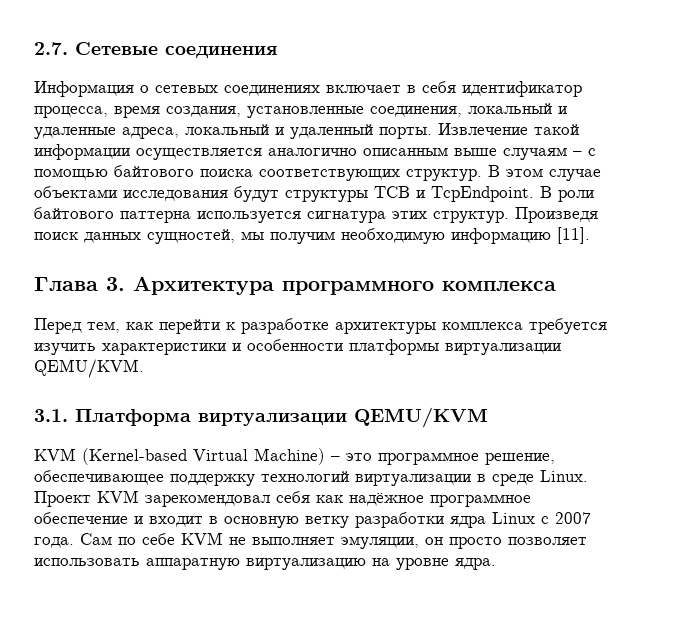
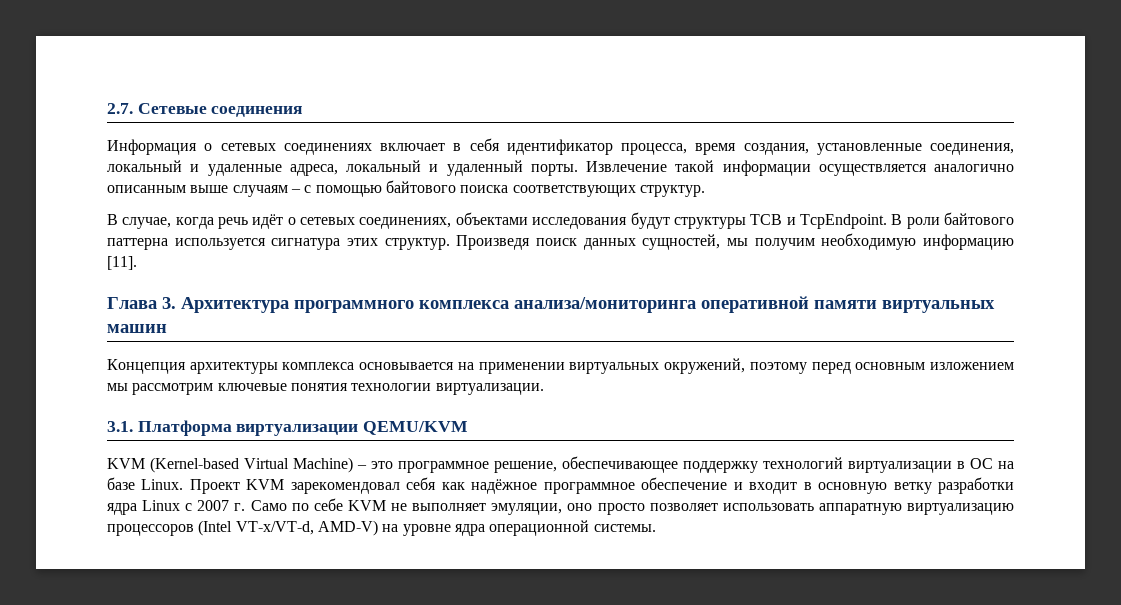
- Извлечение такой информации осуществляется аналогично описанным выше случаям – с помощью байтового поиска соответствующих структур. В этом случае объектами исследования будут структуры TCB и TcpEndpoint.
+ Извлечение такой информации осуществляется аналогично описанным выше случаям – с помощью байтового поиска соответствующих структур.
+ В случае, когда речь идёт о сетевых соединениях, объектами исследования будут структуры TCB и TcpEndpoint.
- Глава 3. Архитектура программного комплекса
- Перед тем, как перейти к разработке архитектуры комплекса требуется изучить характеристики и особенности платформы виртуализации QEMU/KVM.
+ Глава 3. Архитектура программного комплекса анализа/мониторинга оперативной памяти виртуальных машин
+ Концепция архитектуры комплекса основывается на применении виртуальных окружений, поэтому перед основным изложением мы рассмотрим ключевые понятия технологии виртуализации.
- KVM (Kernel-based Virtual Machine) – это программное решение, обеспечивающее поддержку технологий виртуализации в среде Linux.
+ KVM (Kernel-based Virtual Machine) – это программное решение, обеспечивающее поддержку технологий виртуализации в ОС на базе Linux.
- Проект KVM зарекомендовал себя как надёжное программное обеспечение и входит в основную ветку разработки ядра Linux с 2007 года. Сам по себе KVM не выполняет эмуляции, он просто позволяет использовать аппаратную виртуализацию на уровне ядра.
+ Проект KVM зарекомендовал себя как надёжное программное обеспечение и входит в основную ветку разработки ядра Linux с 2007 г. Само по себе KVM не выполняет эмуляции, оно просто позволяет использовать аппаратную виртуализацию процессоров (Intel VT-x/VT-d, AMD-V) на уровне ядра операционной системы.

